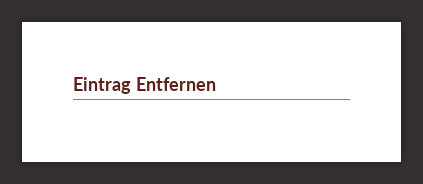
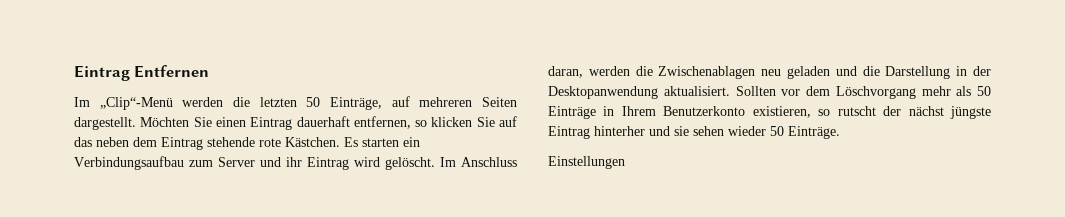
+ Im „Clip“-Menü werden die letzten 50 Einträge, auf mehreren Seiten dargestellt. Möchten Sie einen Eintrag dauerhaft entfernen, so klicken Sie auf das neben dem Eintrag stehende rote Kästchen. Es starten ein Verbindungsaufbau zum Server und ihr Eintrag wird gelöscht. Im Anschluss daran, werden die Zwischenablagen neu geladen und die Darstellung in der Desktopanwendung aktualisiert. Sollten vor dem Löschvorgang mehr als 50 Einträge in Ihrem Benutzerkonto existieren, so rutscht der nächst jüngste Eintrag hinterher und sie sehen wieder 50 Einträge.
+ Einstellungen

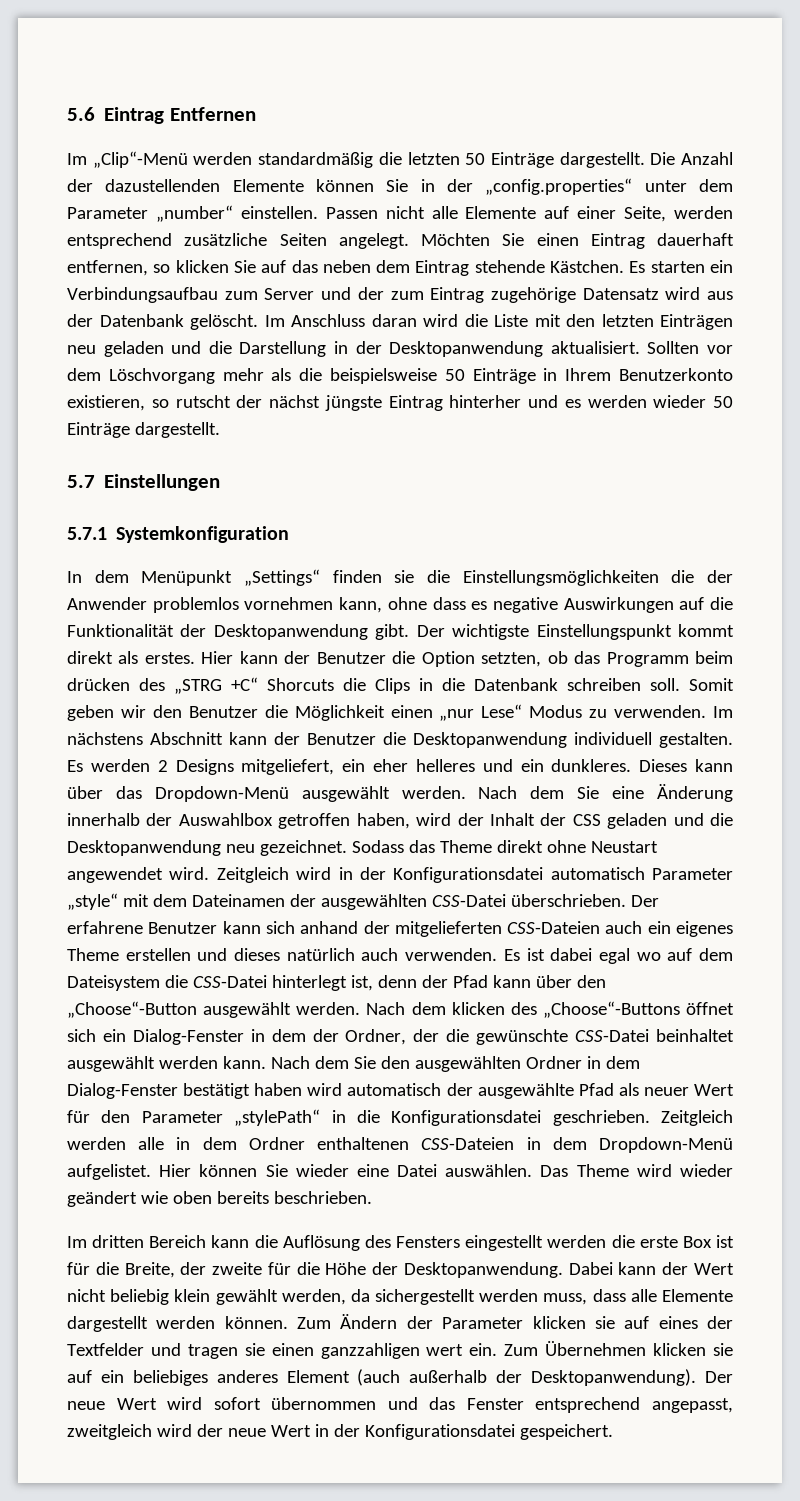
- Eintrag Entfernen
+ 5.6 Eintrag Entfernen
- Im „Clip“-Menü werden die letzten 50 Einträge, auf mehreren Seiten dargestellt.
+ Im „Clip“-Menü werden standardmäßig die letzten 50 Einträge dargestellt. Die Anzahl der dazustellenden Elemente können Sie in der „config.properties“ unter dem Parameter „number“ einstellen. Passen nicht alle Elemente auf einer Seite, werden entsprechend zusätzliche Seiten angelegt.
- Möchten Sie einen Eintrag dauerhaft entfernen, so klicken Sie auf das neben dem Eintrag stehende rote Kästchen.
+ Möchten Sie einen Eintrag dauerhaft entfernen, so klicken Sie auf das neben dem Eintrag stehende Kästchen.
- Es starten ein Verbindungsaufbau zum Server und ihr Eintrag wird gelöscht. Im Anschluss daran, werden die Zwischenablagen neu geladen und die Darstellung in der Desktopanwendung aktualisiert.
+ Es starten ein Verbindungsaufbau zum Server und der zum Eintrag zugehörige Datensatz wird aus der Datenbank gelöscht. Im Anschluss daran wird die Liste mit den letzten Einträgen neu geladen und die Darstellung in der Desktopanwendung aktualisiert.
- Sollten vor dem Löschvorgang mehr als 50 Einträge in Ihrem Benutzerkonto existieren, so rutscht der nächst jüngste Eintrag hinterher und sie sehen wieder 50 Einträge.
- Einstellungen
+ Sollten vor dem Löschvorgang mehr als die beispielsweise 50 Einträge in Ihrem Benutzerkonto existieren, so rutscht der nächst jüngste Eintrag hinterher und es werden wieder 50 Einträge dargestellt.
+ 5.7 Einstellungen
+ 5.7.1 Systemkonfiguration
+ In dem Menüpunkt „Settings“ finden sie die Einstellungsmöglichkeiten die der Anwender problemlos vornehmen kann, ohne dass es negative Auswirkungen auf die Funktionalität der Desktopanwendung gibt. Der wichtigste Einstellungspunkt kommt direkt als erstes. Hier kann der Benutzer die Option setzten, ob das Programm beim drücken des „STRG +C“ Shorcuts die Clips in die Datenbank schreiben soll. Somit geben wir den Benutzer die Möglichkeit einen „nur Lese“ Modus zu verwenden. Im nächstens Abschnitt kann der Benutzer die Desktopanwendung individuell gestalten. Es werden 2 Designs mitgeliefert, ein eher helleres und ein dunkleres. Dieses kann über das Dropdown-Menü ausgewählt werden. Nach dem Sie eine Änderung innerhalb der Auswahlbox getroffen haben, wird der Inhalt der CSS geladen und die Desktopanwendung neu gezeichnet. Sodass das Theme direkt ohne Neustart angewendet wird. Zeitgleich wird in der Konfigurationsdatei automatisch Parameter „style“ mit dem Dateinamen der ausgewählten CSS-Datei überschrieben. Der erfahrene Benutzer kann sich anhand der mitgelieferten CSS-Dateien auch ein eigenes Theme erstellen und dieses natürlich auch verwenden. Es ist dabei egal wo auf dem Dateisystem die CSS-Datei hinterlegt ist, denn der Pfad kann über den „Choose“-Button ausgewählt werden. Nach dem klicken des „Choose“-Buttons öffnet sich ein Dialog-Fenster in dem der Ordner, der die gewünschte CSS-Datei beinhaltet ausgewählt werden kann. Nach dem Sie den ausgewählten Ordner in dem Dialog-Fenster bestätigt haben wird automatisch der ausgewählte Pfad als neuer Wert für den Parameter „stylePath“ in die Konfigurationsdatei geschrieben. Zeitgleich werden alle in dem Ordner enthaltenen CSS-Dateien in dem Dropdown-Menü aufgelistet. Hier können Sie wieder eine Datei auswählen. Das Theme wird wieder geändert wie oben bereits beschrieben.
+ Im dritten Bereich kann die Auflösung des Fensters eingestellt werden die erste Box ist für die Breite, der zweite für die Höhe der Desktopanwendung. Dabei kann der Wert nicht beliebig klein gewählt werden, da sichergestellt werden muss, dass alle Elemente dargestellt werden können. Zum Ändern der Parameter klicken sie auf eines der Textfelder und tragen sie einen ganzzahligen wert ein. Zum Übernehmen klicken sie auf ein beliebiges anderes Element (auch außerhalb der Desktopanwendung). Der neue Wert wird sofort übernommen und das Fenster entsprechend angepasst, zweitgleich wird der neue Wert in der Konfigurationsdatei gespeichert.

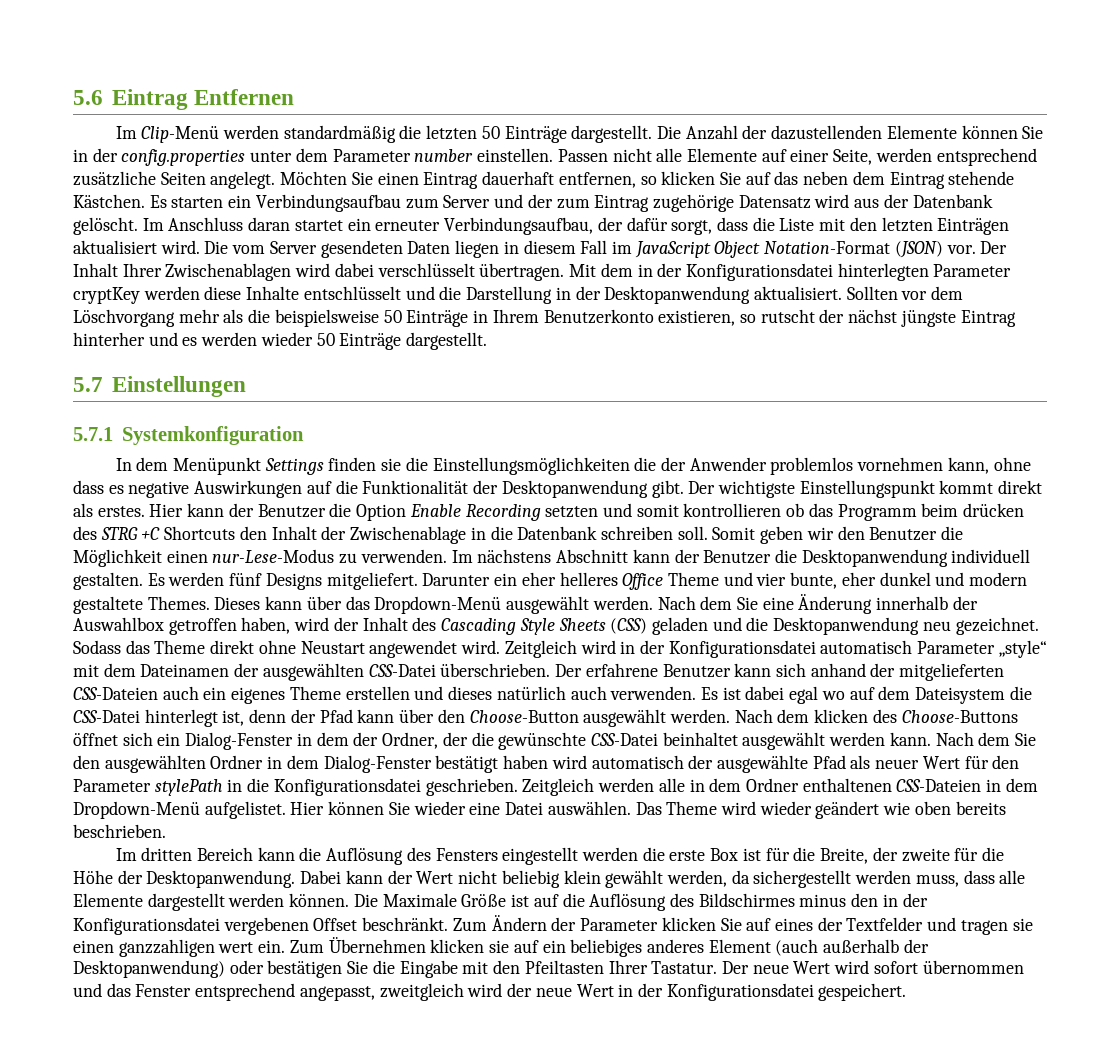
- Im „Clip“-Menü werden standardmäßig die letzten 50 Einträge dargestellt.
+ Im Clip-Menü werden standardmäßig die letzten 50 Einträge dargestellt.
- Die Anzahl der dazustellenden Elemente können Sie in der „config.properties“ unter dem Parameter „number“ einstellen.
+ Die Anzahl der dazustellenden Elemente können Sie in der config.properties unter dem Parameter number einstellen.
- Im Anschluss daran wird die Liste mit den letzten Einträgen neu geladen und die Darstellung in der Desktopanwendung aktualisiert.
+ Im Anschluss daran startet ein erneuter Verbindungsaufbau, der dafür sorgt, dass die Liste mit den letzten Einträgen aktualisiert wird. Die vom Server gesendeten Daten liegen in diesem Fall im JavaScript Object Notation-Format (JSON) vor. Der Inhalt Ihrer Zwischenablagen wird dabei verschlüsselt übertragen. Mit dem in der Konfigurationsdatei hinterlegten Parameter cryptKey werden diese Inhalte entschlüsselt und die Darstellung in der Desktopanwendung aktualisiert.
- In dem Menüpunkt „Settings“ finden sie die Einstellungsmöglichkeiten die der Anwender problemlos vornehmen kann, ohne dass es negative Auswirkungen auf die Funktionalität der Desktopanwendung gibt.
+ In dem Menüpunkt Settings finden sie die Einstellungsmöglichkeiten die der Anwender problemlos vornehmen kann, ohne dass es negative Auswirkungen auf die Funktionalität der Desktopanwendung gibt.
- Hier kann der Benutzer die Option setzten, ob das Programm beim drücken des „STRG +C“ Shorcuts die Clips in die Datenbank schreiben soll.
+ Hier kann der Benutzer die Option Enable Recording setzten und somit kontrollieren ob das Programm beim drücken des STRG +C Shortcuts den Inhalt der Zwischenablage in die Datenbank schreiben soll.
- Somit geben wir den Benutzer die Möglichkeit einen „nur Lese“ Modus zu verwenden.
+ Somit geben wir den Benutzer die Möglichkeit einen nur-Lese-Modus zu verwenden.
- Es werden 2 Designs mitgeliefert, ein eher helleres und ein dunkleres.
+ Es werden fünf Designs mitgeliefert. Darunter ein eher helleres Office Theme und vier bunte, eher dunkel und modern gestaltete Themes.
- Nach dem Sie eine Änderung innerhalb der Auswahlbox getroffen haben, wird der Inhalt der CSS geladen und die Desktopanwendung neu gezeichnet.
+ Nach dem Sie eine Änderung innerhalb der Auswahlbox getroffen haben, wird der Inhalt des Cascading Style Sheets (CSS) geladen und die Desktopanwendung neu gezeichnet.
- Es ist dabei egal wo auf dem Dateisystem die CSS-Datei hinterlegt ist, denn der Pfad kann über den „Choose“-Button ausgewählt werden.
+ Es ist dabei egal wo auf dem Dateisystem die CSS-Datei hinterlegt ist, denn der Pfad kann über den Choose-Button ausgewählt werden.
- Nach dem klicken des „Choose“-Buttons öffnet sich ein Dialog-Fenster in dem der Ordner, der die gewünschte CSS-Datei beinhaltet ausgewählt werden kann.
+ Nach dem klicken des Choose-Buttons öffnet sich ein Dialog-Fenster in dem der Ordner, der die gewünschte CSS-Datei beinhaltet ausgewählt werden kann.
- Nach dem Sie den ausgewählten Ordner in dem Dialog-Fenster bestätigt haben wird automatisch der ausgewählte Pfad als neuer Wert für den Parameter „stylePath“ in die Konfigurationsdatei geschrieben.
+ Nach dem Sie den ausgewählten Ordner in dem Dialog-Fenster bestätigt haben wird automatisch der ausgewählte Pfad als neuer Wert für den Parameter stylePath in die Konfigurationsdatei geschrieben.
+ Die Maximale Größe ist auf die Auflösung des Bildschirmes minus den in der Konfigurationsdatei vergebenen Offset beschränkt.
- Zum Ändern der Parameter klicken sie auf eines der Textfelder und tragen sie einen ganzzahligen wert ein.
+ Zum Ändern der Parameter klicken Sie auf eines der Textfelder und tragen sie einen ganzzahligen wert ein.
- Zum Übernehmen klicken sie auf ein beliebiges anderes Element (auch außerhalb der Desktopanwendung).
+ Zum Übernehmen klicken sie auf ein beliebiges anderes Element (auch außerhalb der Desktopanwendung) oder bestätigen Sie die Eingabe mit den Pfeiltasten Ihrer Tastatur.

